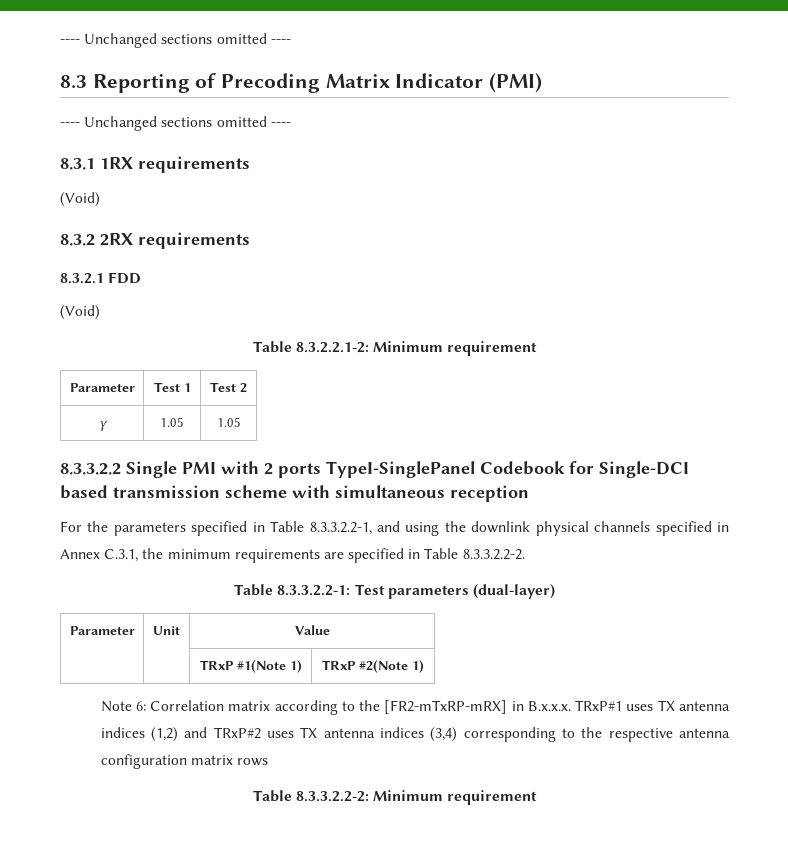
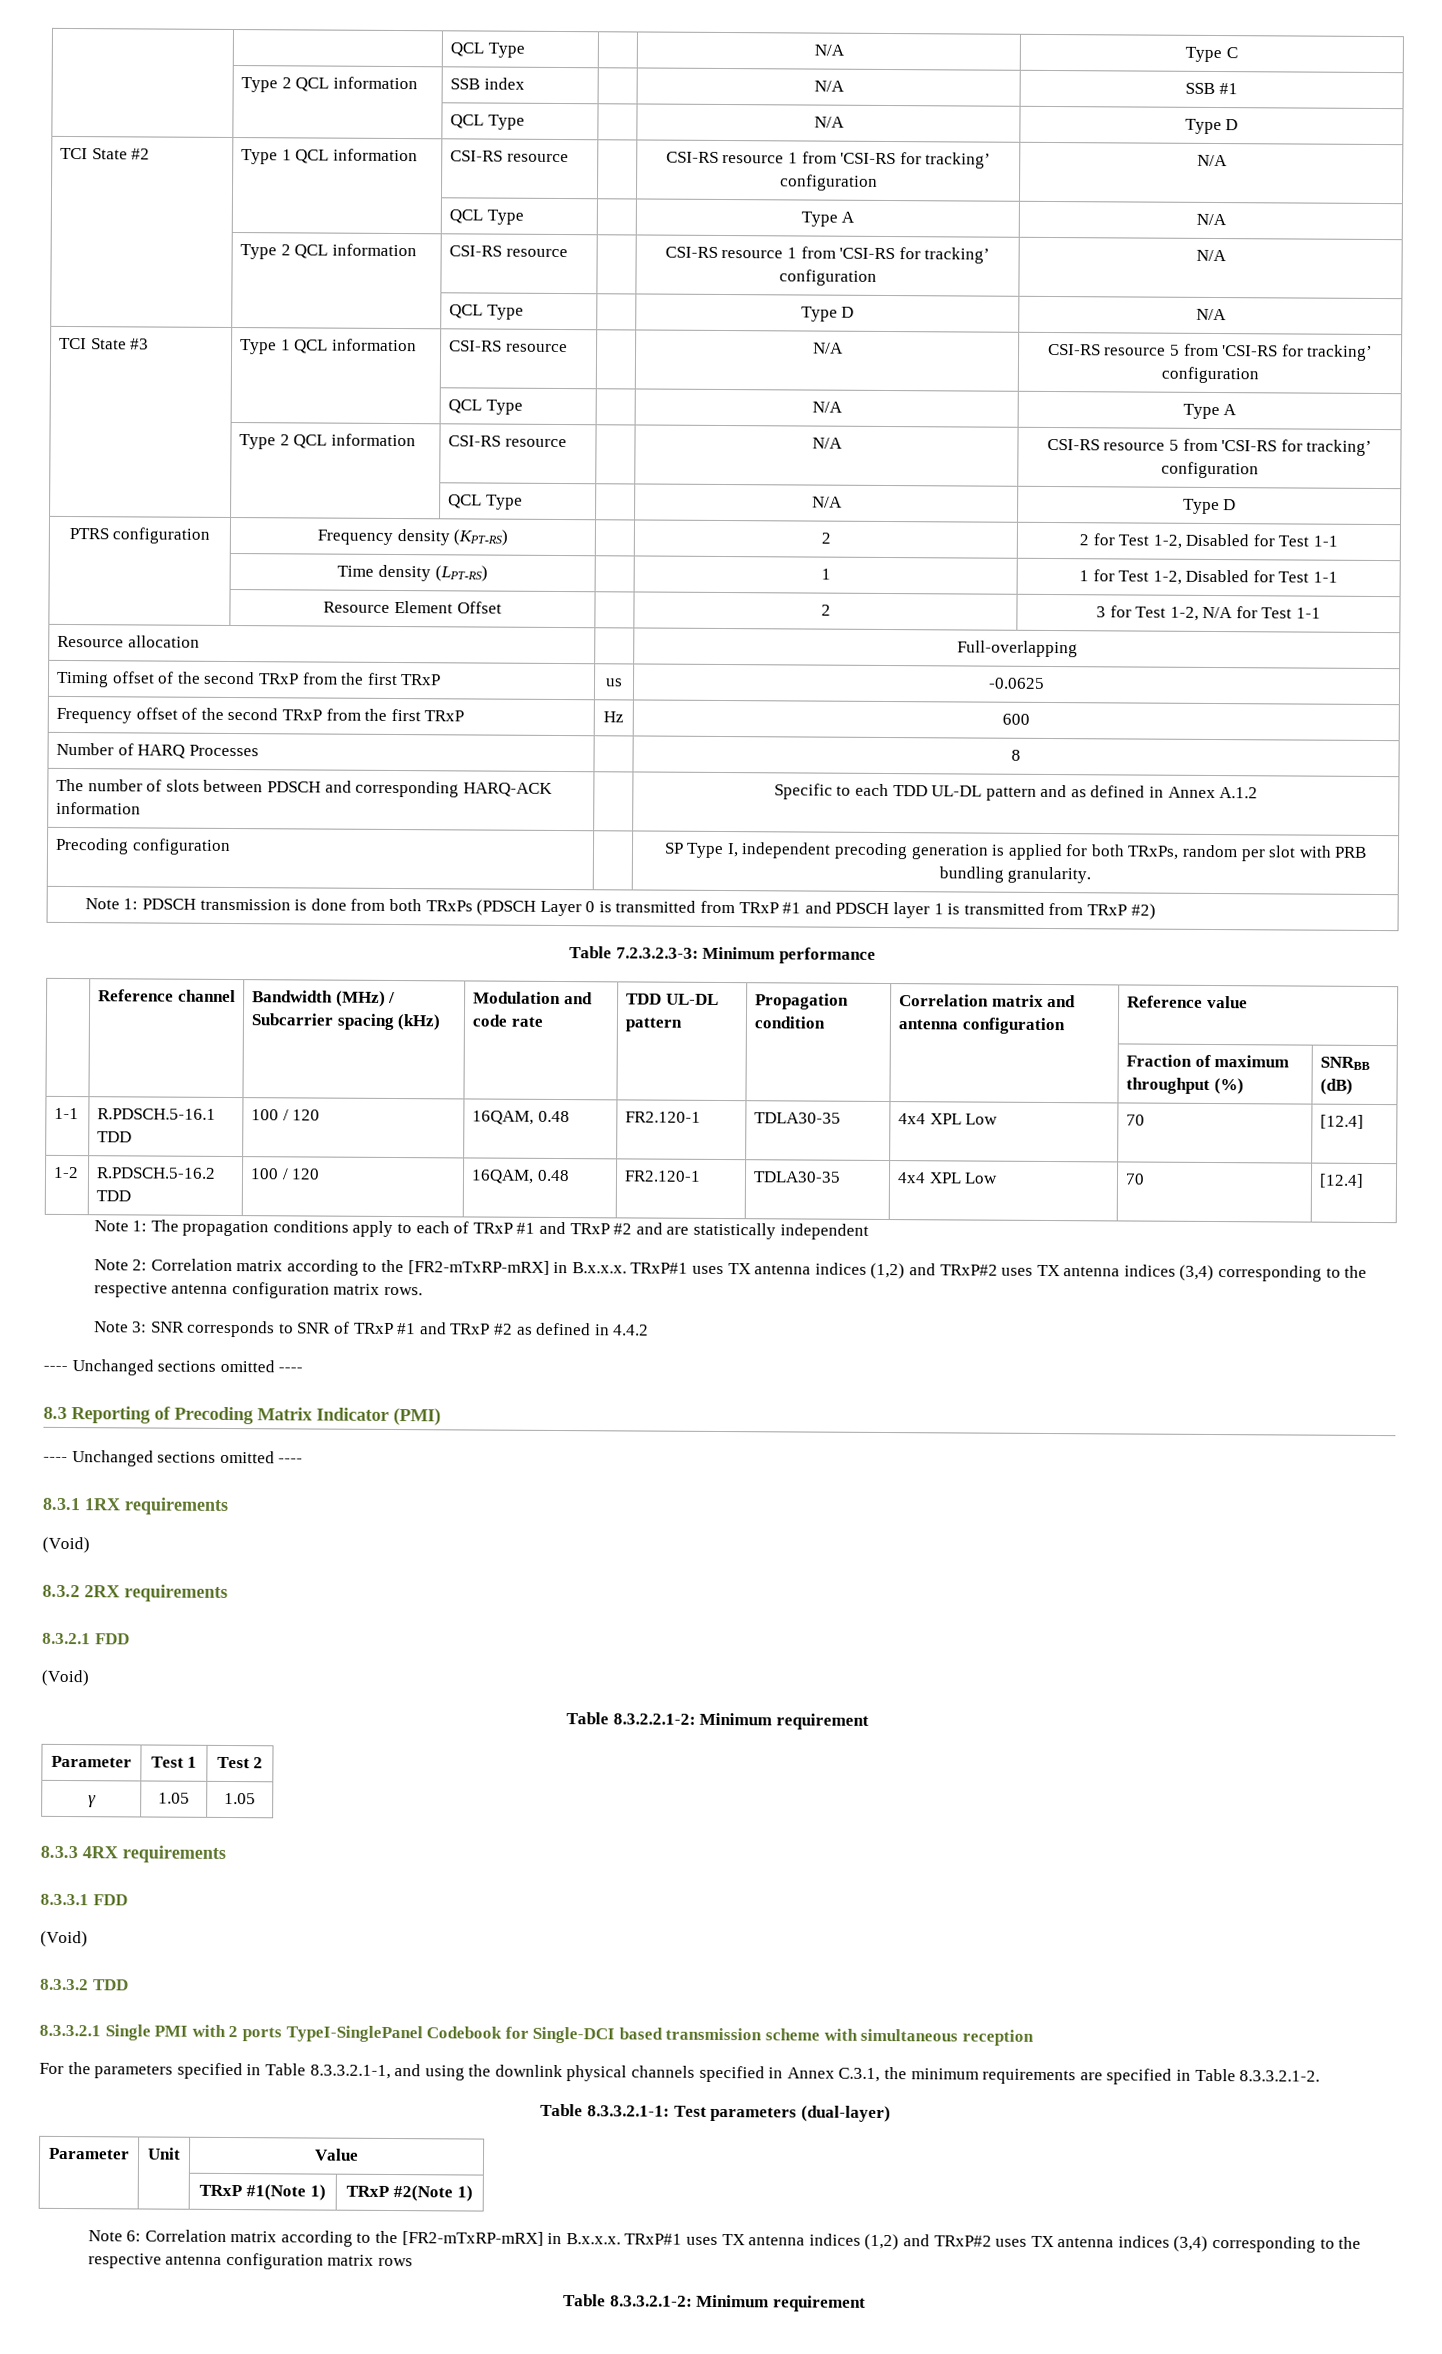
+ | | QCL Type | | N/A | Type C
+ | Type 2 QCL information | SSB index | | N/A | SSB #1
+ | | QCL Type | | N/A | Type D
+ TCI State #2 | Type 1 QCL information | CSI-RS resource | | CSI-RS resource 1 from 'CSI-RS for tracking’ configuration | N/A
+ | | QCL Type | | Type A | N/A
+ | Type 2 QCL information | CSI-RS resource | | CSI-RS resource 1 from 'CSI-RS for tracking’ configuration | N/A
+ | | QCL Type | | Type D | N/A
+ TCI State #3 | Type 1 QCL information | CSI-RS resource | | N/A | CSI-RS resource 5 from 'CSI-RS for tracking’ configuration
+ | | QCL Type | | N/A | Type A
+ | Type 2 QCL information | CSI-RS resource | | N/A | CSI-RS resource 5 from 'CSI-RS for tracking’ configuration
+ | | QCL Type | | N/A | Type D
+ PTRS configuration | Frequency density (KPT-RS) | | 2 | 2 for Test 1-2, Disabled for Test 1-1
+ | Time density (LPT-RS) | | 1 | 1 for Test 1-2, Disabled for Test 1-1
+ | Resource Element Offset | | 2 | 3 for Test 1-2, N/A for Test 1-1
+ Resource allocation | | Full-overlapping
+ Timing offset of the second TRxP from the first TRxP | us | -0.0625
+ Frequency offset of the second TRxP from the first TRxP | Hz | 600
+ Number of HARQ Processes | | 8
+ The number of slots between PDSCH and corresponding HARQ-ACK information | | Specific to each TDD UL-DL pattern and as defined in Annex A.1.2
+ Precoding configuration | | SP Type I, independent precoding generation is applied for both TRxPs, random per slot with PRB bundling granularity.
+ Note 1: PDSCH transmission is done from both TRxPs (PDSCH Layer 0 is transmitted from TRxP #1 and PDSCH layer 1 is transmitted from TRxP #2)
+ Table 7.2.3.2.3-3: Minimum performance
+ | Reference channel | Bandwidth (MHz) / Subcarrier spacing (kHz) | Modulation and code rate | TDD UL-DL pattern | Propagation condition | Correlation matrix and antenna configuration | Reference value
+ | | | | | | | Fraction of maximum throughput (%) | SNRBB (dB)
+ 1-1 | R.PDSCH.5-16.1 TDD | 100 / 120 | 16QAM, 0.48 | FR2.120-1 | TDLA30-35 | 4x4 XPL Low | 70 | [12.4]
+ 1-2 | R.PDSCH.5-16.2 TDD | 100 / 120 | 16QAM, 0.48 | FR2.120-1 | TDLA30-35 | 4x4 XPL Low | 70 | [12.4]
+ Note 1: The propagation conditions apply to each of TRxP #1 and TRxP #2 and are statistically independent
+ Note 2: Correlation matrix according to the [FR2-mTxRP-mRX] in B.x.x.x. TRxP#1 uses TX antenna indices (1,2) and TRxP#2 uses TX antenna indices (3,4) corresponding to the respective antenna configuration matrix rows.
+ Note 3: SNR corresponds to SNR of TRxP #1 and TRxP #2 as defined in 4.4.2
- 8.3.3.2.2 Single PMI with 2 ports TypeI-SinglePanel Codebook for Single-DCI based transmission scheme with simultaneous reception
+ 8.3.3 4RX requirements
+ 8.3.3.1 FDD
+ (Void)
+ 8.3.3.2 TDD
+ 8.3.3.2.1 Single PMI with 2 ports TypeI-SinglePanel Codebook for Single-DCI based transmission scheme with simultaneous reception
- For the parameters specified in Table 8.3.3.2.2-1, and using the downlink physical channels specified in Annex C.3.1, the minimum requirements are specified in Table 8.3.3.2.2-2.
- Table 8.3.3.2.2-1: Test parameters (dual-layer)
+ For the parameters specified in Table 8.3.3.2.1-1, and using the downlink physical channels specified in Annex C.3.1, the minimum requirements are specified in Table 8.3.3.2.1-2.
+ Table 8.3.3.2.1-1: Test parameters (dual-layer)
- Table 8.3.3.2.2-2: Minimum requirement
+ Table 8.3.3.2.1-2: Minimum requirement

